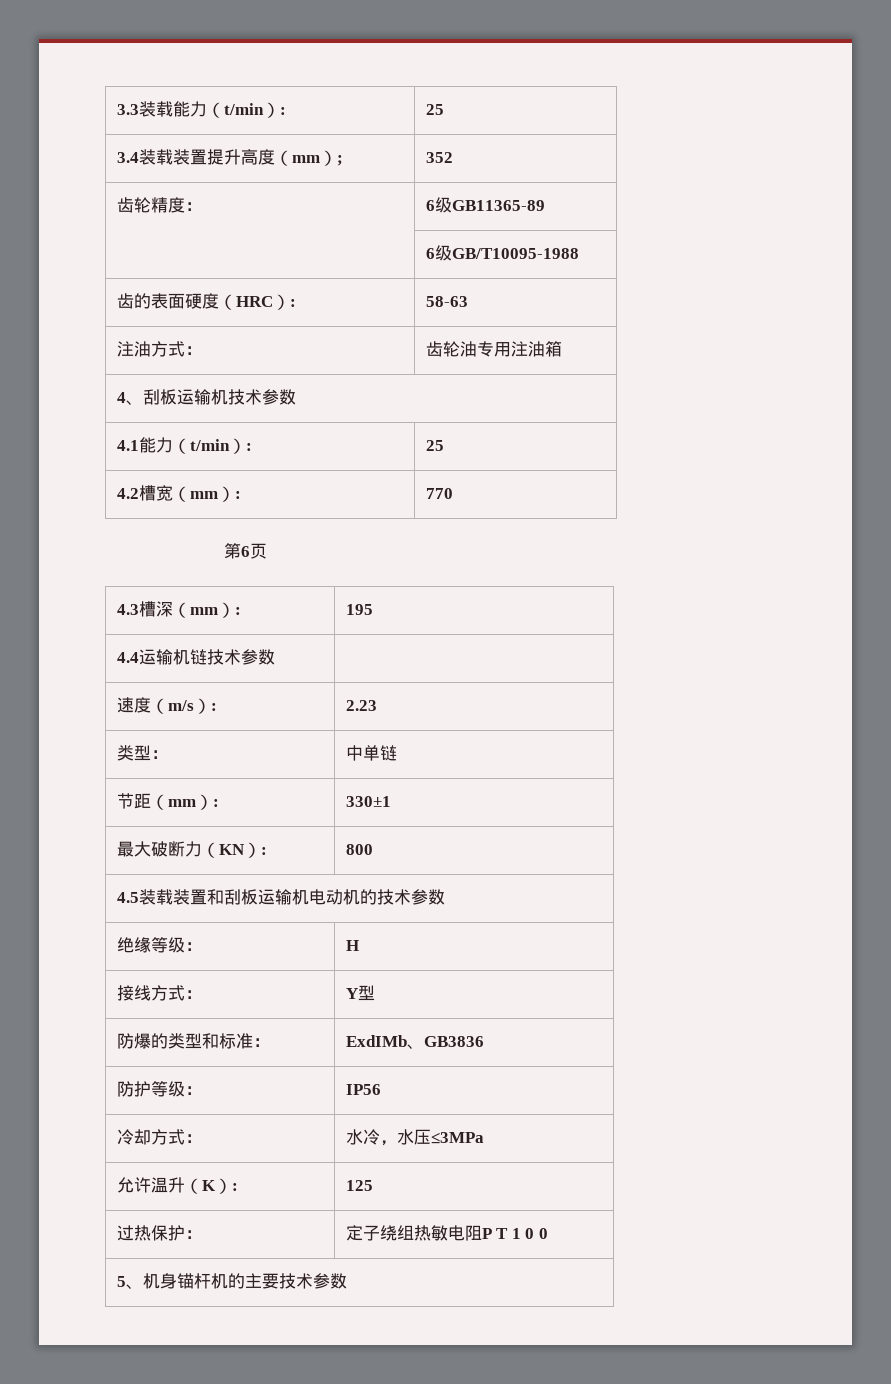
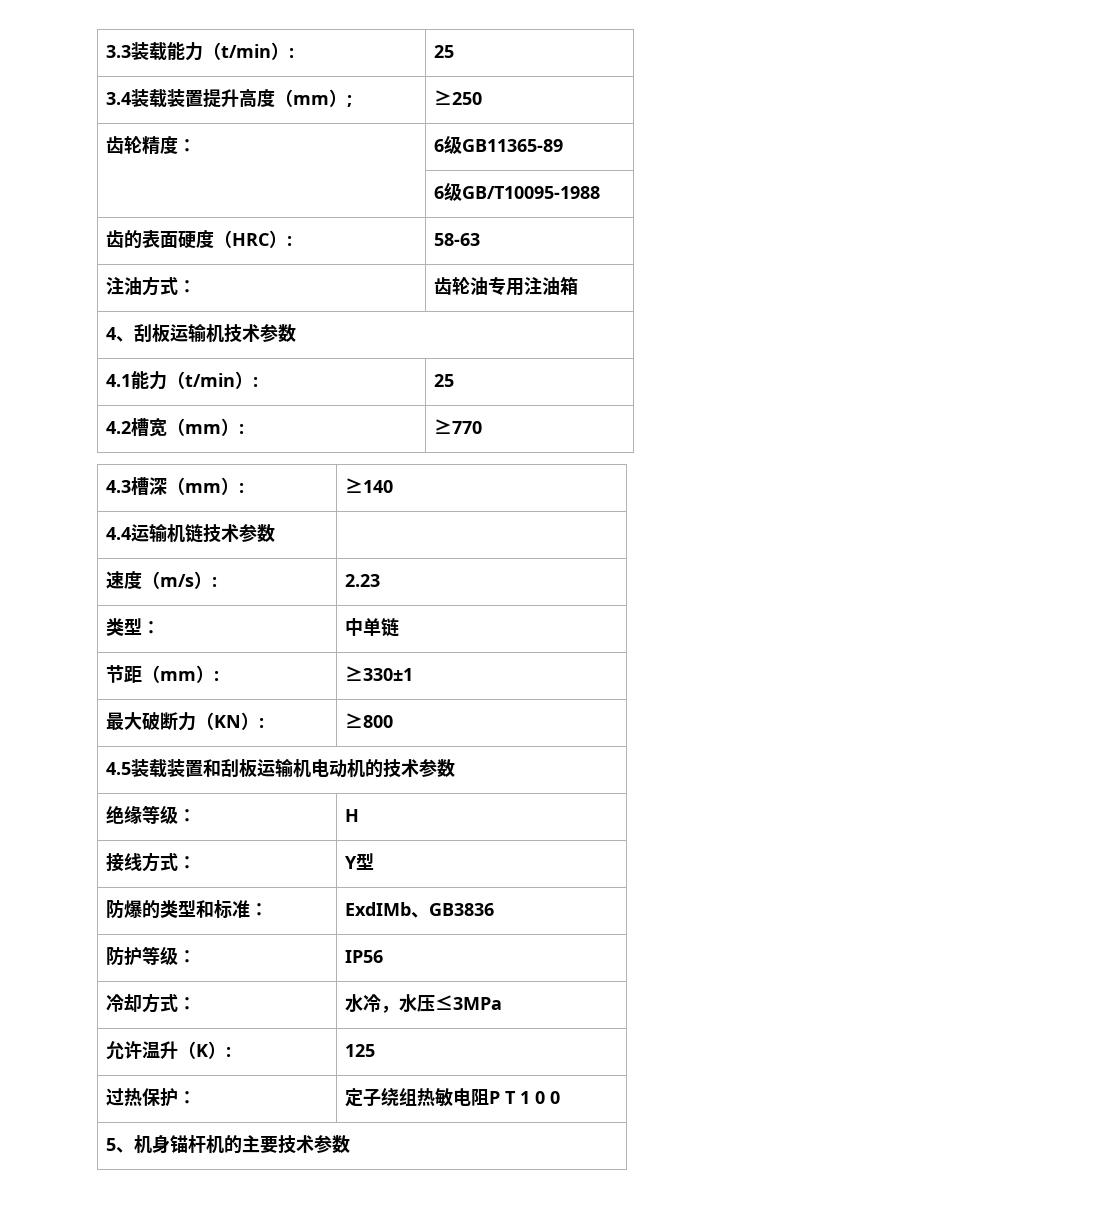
- 3.4装载装置提升高度（mm）; | 352
+ 3.4装载装置提升高度（mm）; | ≥250
- 4.2槽宽（mm）: | 770
- 第6页
+ 4.2槽宽（mm）: | ≥770
- 4.3槽深（mm）: | 195
+ 4.3槽深（mm）: | ≥140
- 节距（mm）: | 330±1
+ 节距（mm）: | ≥330±1
- 最大破断力（KN）: | 800
+ 最大破断力（KN）: | ≥800

